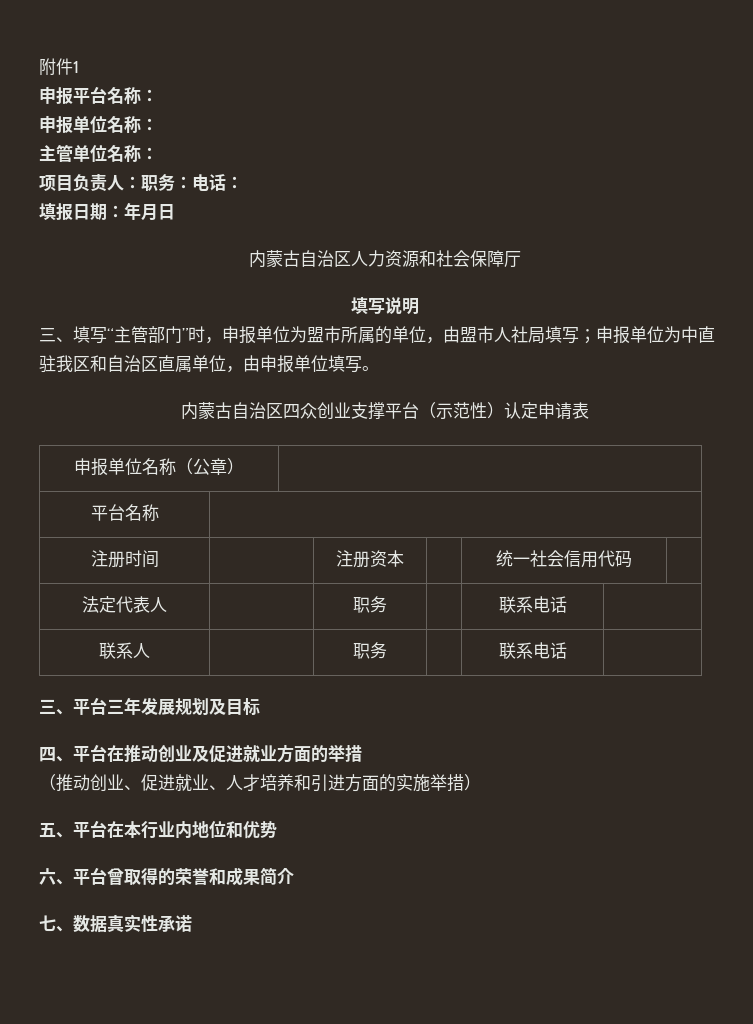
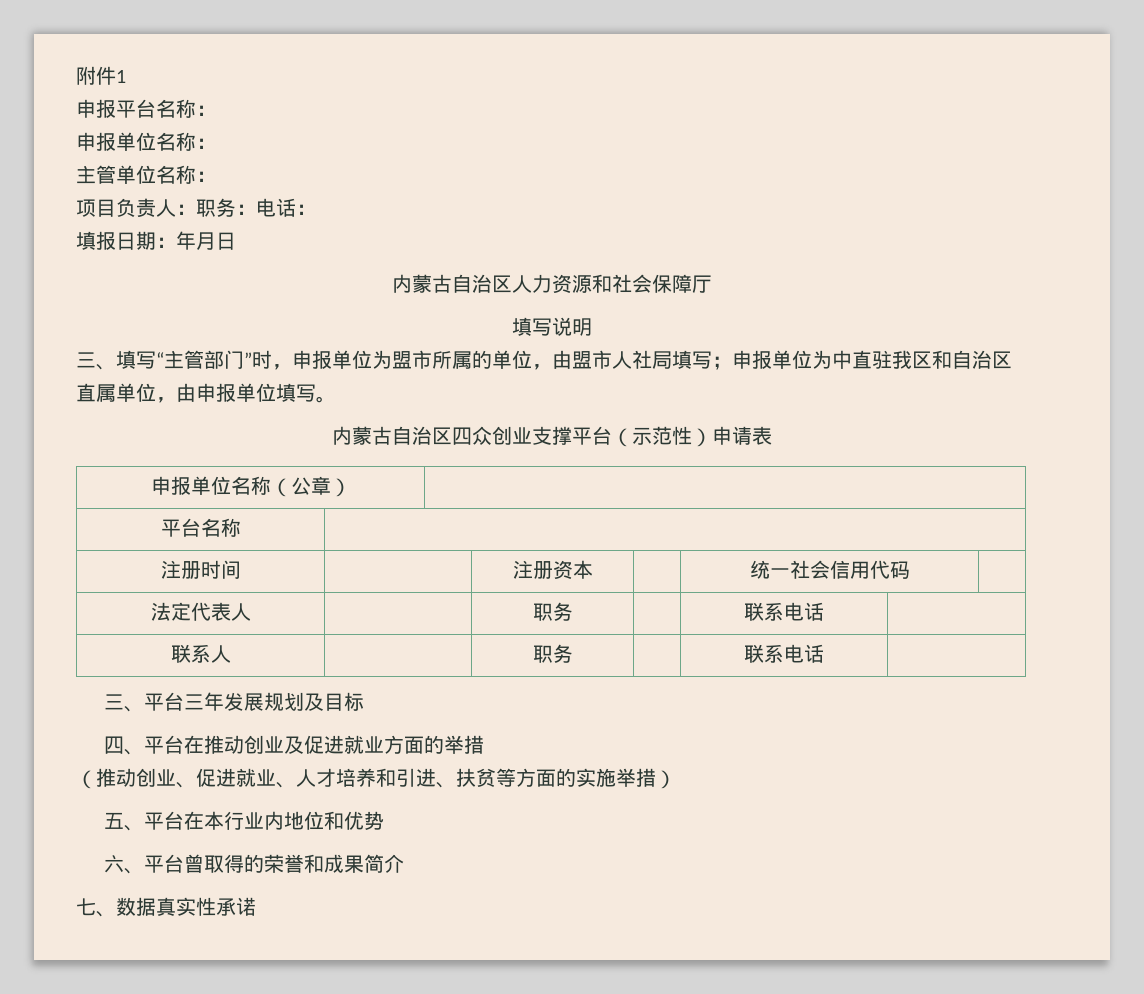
- 内蒙古自治区四众创业支撑平台（示范性）认定申请表
+ 内蒙古自治区四众创业支撑平台（示范性）申请表
- （推动创业、促进就业、人才培养和引进方面的实施举措）
+ （推动创业、促进就业、人才培养和引进、扶贫等方面的实施举措）

